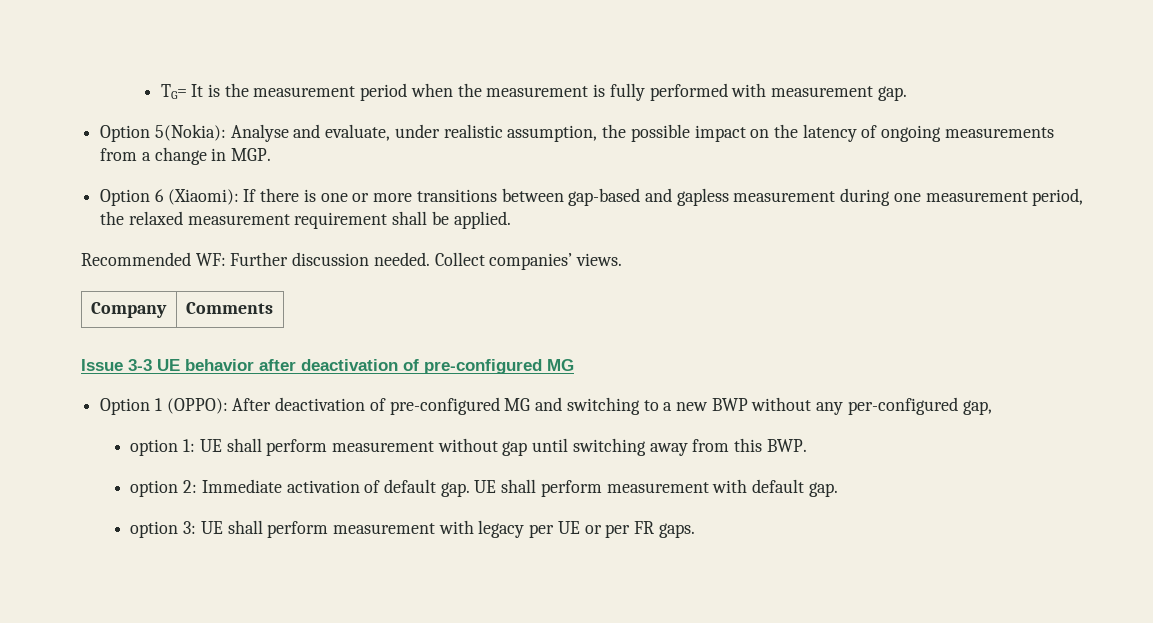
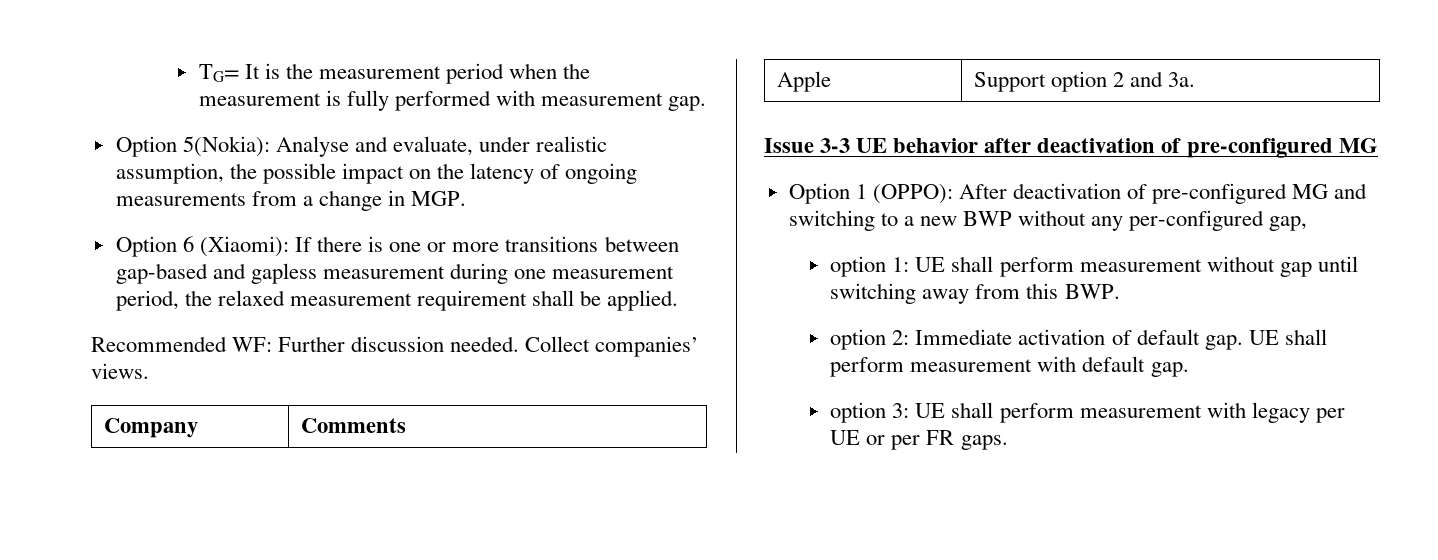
+ Apple | Support option 2 and 3a.

